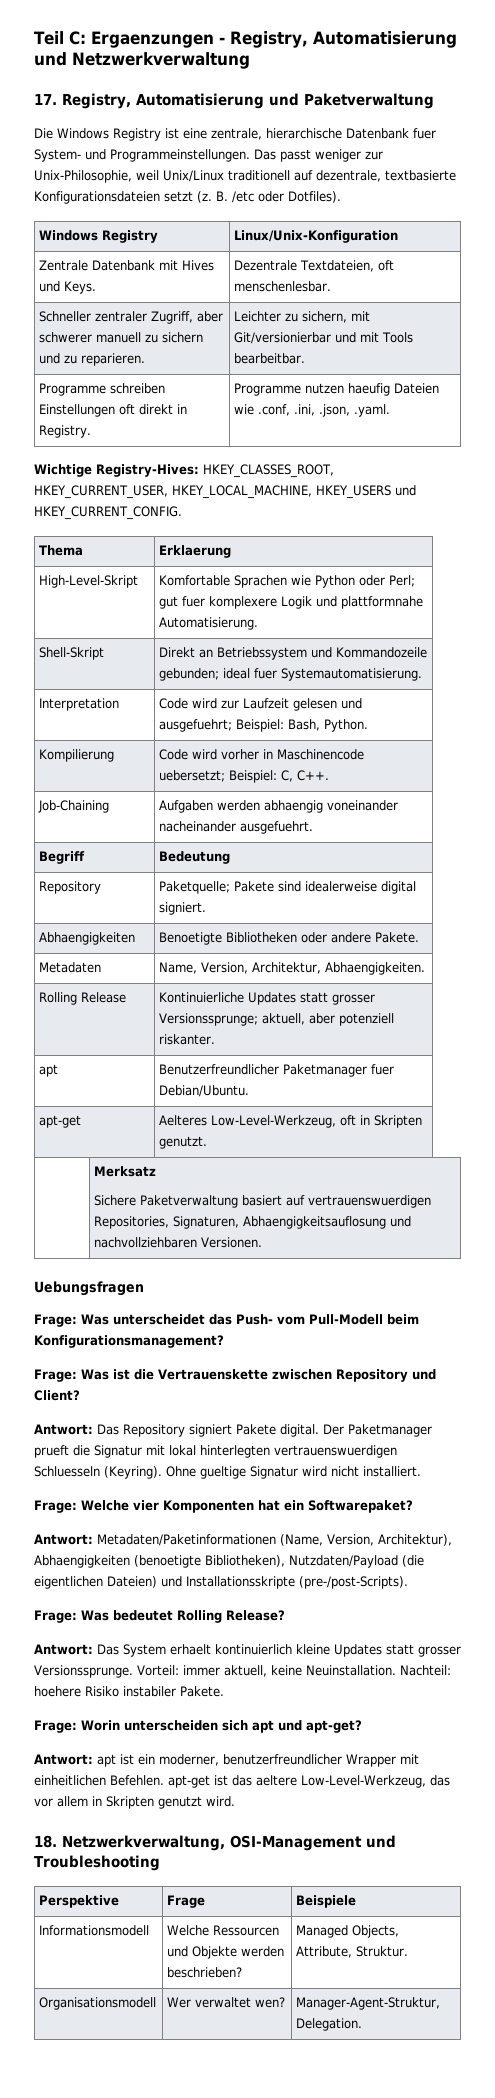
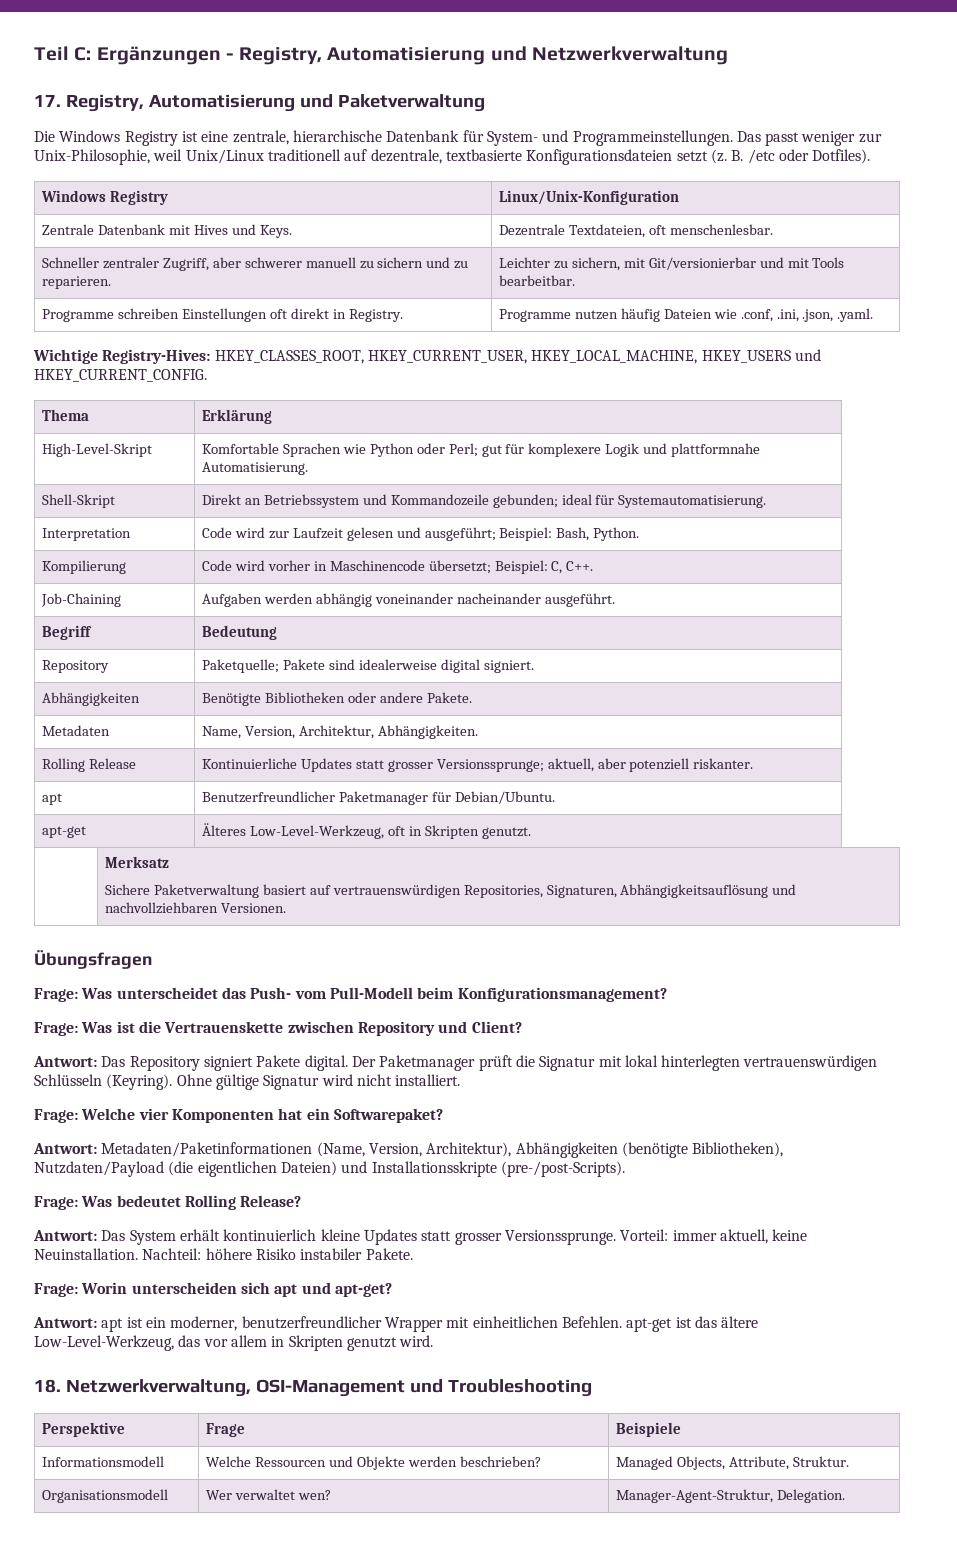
- Teil C: Ergaenzungen - Registry, Automatisierung und Netzwerkverwaltung
+ Teil C: Ergänzungen - Registry, Automatisierung und Netzwerkverwaltung
- Die Windows Registry ist eine zentrale, hierarchische Datenbank fuer System- und Programmeinstellungen.
+ Die Windows Registry ist eine zentrale, hierarchische Datenbank für System- und Programmeinstellungen.
- Programme schreiben Einstellungen oft direkt in Registry. | Programme nutzen haeufig Dateien wie .conf, .ini, .json, .yaml.
+ Programme schreiben Einstellungen oft direkt in Registry. | Programme nutzen häufig Dateien wie .conf, .ini, .json, .yaml.
- Thema | Erklaerung
+ Thema | Erklärung
- High-Level-Skript | Komfortable Sprachen wie Python oder Perl; gut fuer komplexere Logik und plattformnahe Automatisierung.
+ High-Level-Skript | Komfortable Sprachen wie Python oder Perl; gut für komplexere Logik und plattformnahe Automatisierung.
- Shell-Skript | Direkt an Betriebssystem und Kommandozeile gebunden; ideal fuer Systemautomatisierung.
+ Shell-Skript | Direkt an Betriebssystem und Kommandozeile gebunden; ideal für Systemautomatisierung.
- Interpretation | Code wird zur Laufzeit gelesen und ausgefuehrt; Beispiel: Bash, Python.
+ Interpretation | Code wird zur Laufzeit gelesen und ausgeführt; Beispiel: Bash, Python.
- Kompilierung | Code wird vorher in Maschinencode uebersetzt; Beispiel: C, C++.
+ Kompilierung | Code wird vorher in Maschinencode übersetzt; Beispiel: C, C++.
- Job-Chaining | Aufgaben werden abhaengig voneinander nacheinander ausgefuehrt.
+ Job-Chaining | Aufgaben werden abhängig voneinander nacheinander ausgeführt.
- Abhaengigkeiten | Benoetigte Bibliotheken oder andere Pakete.
+ Abhängigkeiten | Benötigte Bibliotheken oder andere Pakete.
- Metadaten | Name, Version, Architektur, Abhaengigkeiten.
+ Metadaten | Name, Version, Architektur, Abhängigkeiten.
- apt | Benutzerfreundlicher Paketmanager fuer Debian/Ubuntu.
+ apt | Benutzerfreundlicher Paketmanager für Debian/Ubuntu.
- apt-get | Aelteres Low-Level-Werkzeug, oft in Skripten genutzt.
+ apt-get | Älteres Low-Level-Werkzeug, oft in Skripten genutzt.
  | Merksatz
- Sichere Paketverwaltung basiert auf vertrauenswuerdigen Repositories, Signaturen, Abhaengigkeitsauflosung und nachvollziehbaren Versionen.
+ Sichere Paketverwaltung basiert auf vertrauenswürdigen Repositories, Signaturen, Abhängigkeitsauflösung und nachvollziehbaren Versionen.
- Uebungsfragen
+ Übungsfragen
- Der Paketmanager prueft die Signatur mit lokal hinterlegten vertrauenswuerdigen Schluesseln (Keyring).
+ Der Paketmanager prüft die Signatur mit lokal hinterlegten vertrauenswürdigen Schlüsseln (Keyring).
- Ohne gueltige Signatur wird nicht installiert.
+ Ohne gültige Signatur wird nicht installiert.
- Antwort: Metadaten/Paketinformationen (Name, Version, Architektur), Abhaengigkeiten (benoetigte Bibliotheken), Nutzdaten/Payload (die eigentlichen Dateien) und Installationsskripte (pre-/post-Scripts).
+ Antwort: Metadaten/Paketinformationen (Name, Version, Architektur), Abhängigkeiten (benötigte Bibliotheken), Nutzdaten/Payload (die eigentlichen Dateien) und Installationsskripte (pre-/post-Scripts).
- Antwort: Das System erhaelt kontinuierlich kleine Updates statt grosser Versionssprunge.
+ Antwort: Das System erhält kontinuierlich kleine Updates statt grosser Versionssprunge.
- Nachteil: hoehere Risiko instabiler Pakete.
+ Nachteil: höhere Risiko instabiler Pakete.
- Antwort: apt ist ein moderner, benutzerfreundlicher Wrapper mit einheitlichen Befehlen. apt-get ist das aeltere Low-Level-Werkzeug, das vor allem in Skripten genutzt wird.
+ Antwort: apt ist ein moderner, benutzerfreundlicher Wrapper mit einheitlichen Befehlen. apt-get ist das ältere Low-Level-Werkzeug, das vor allem in Skripten genutzt wird.

